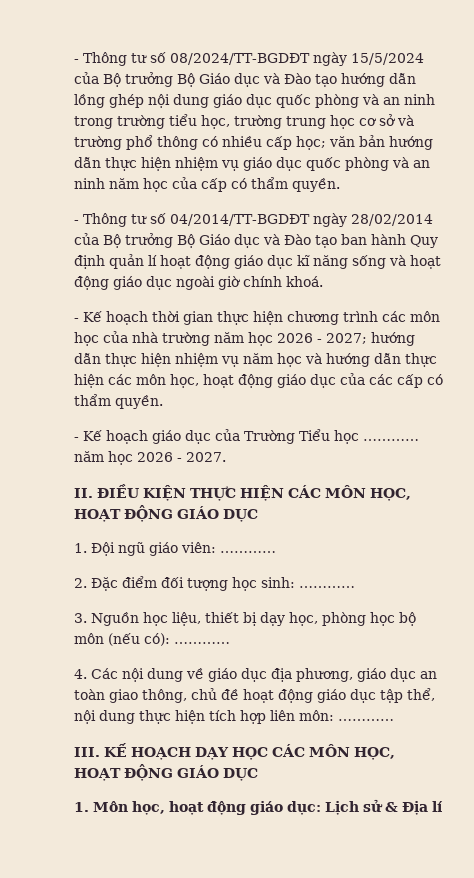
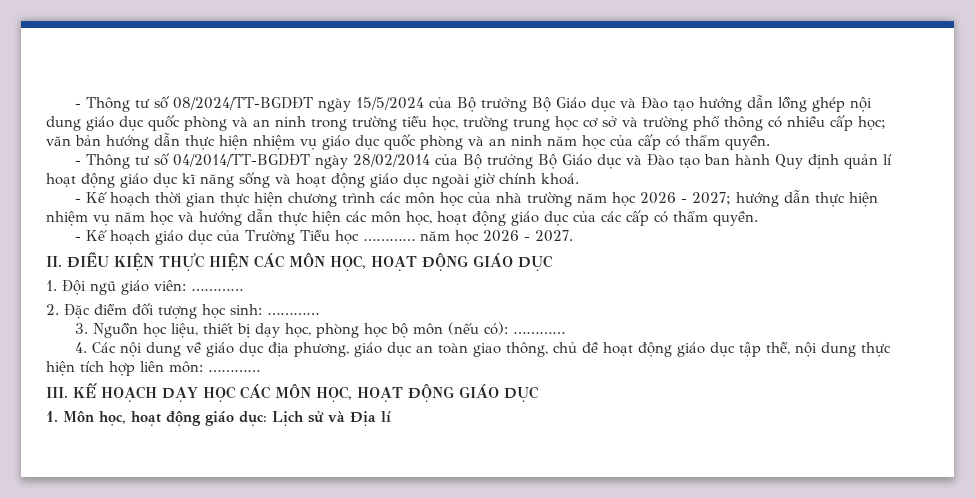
- 1. Môn học, hoạt động giáo dục: Lịch sử & Địa lí
+ 1. Môn học, hoạt động giáo dục: Lịch sử và Địa lí

